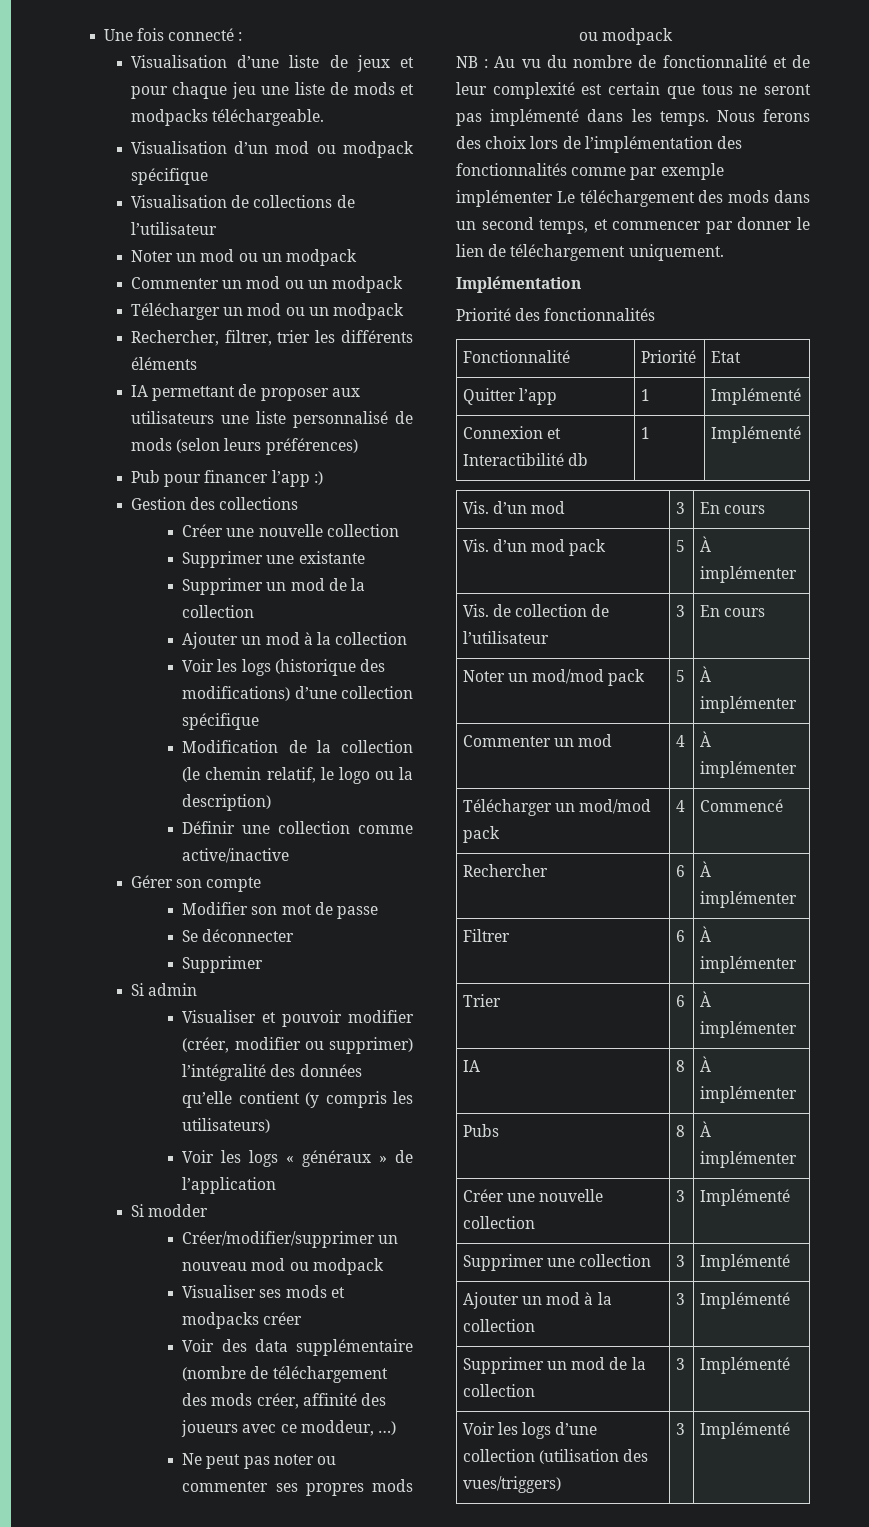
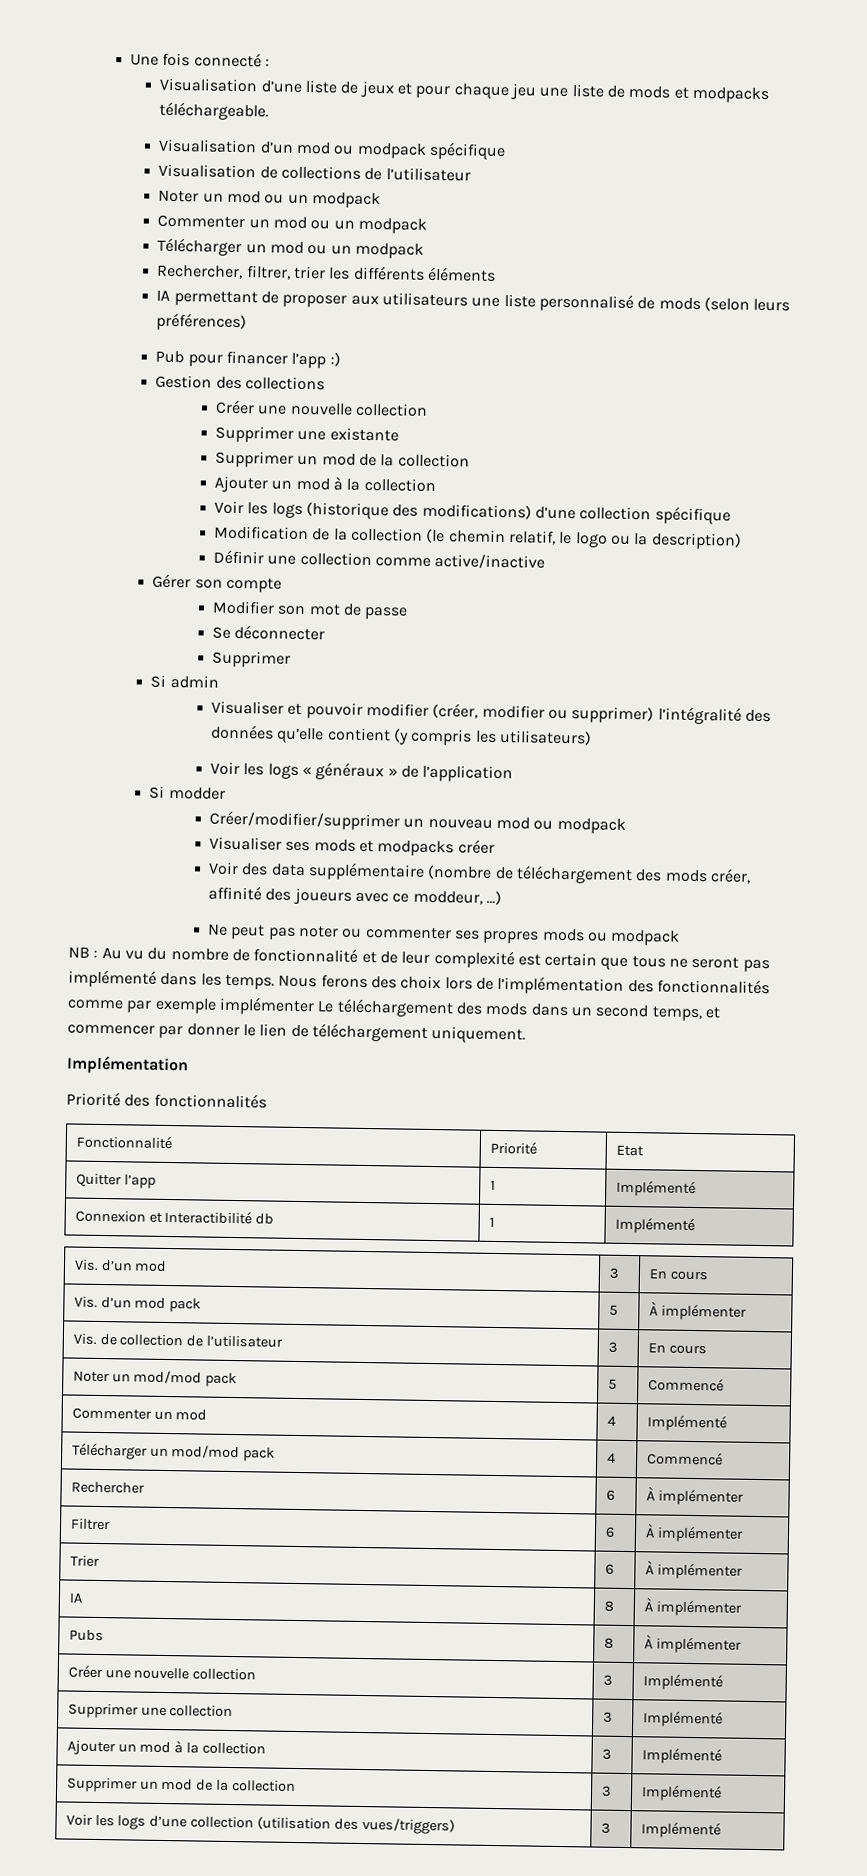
- Noter un mod/mod pack | 5 | À implémenter
+ Noter un mod/mod pack | 5 | Commencé
- Commenter un mod | 4 | À implémenter
+ Commenter un mod | 4 | Implémenté

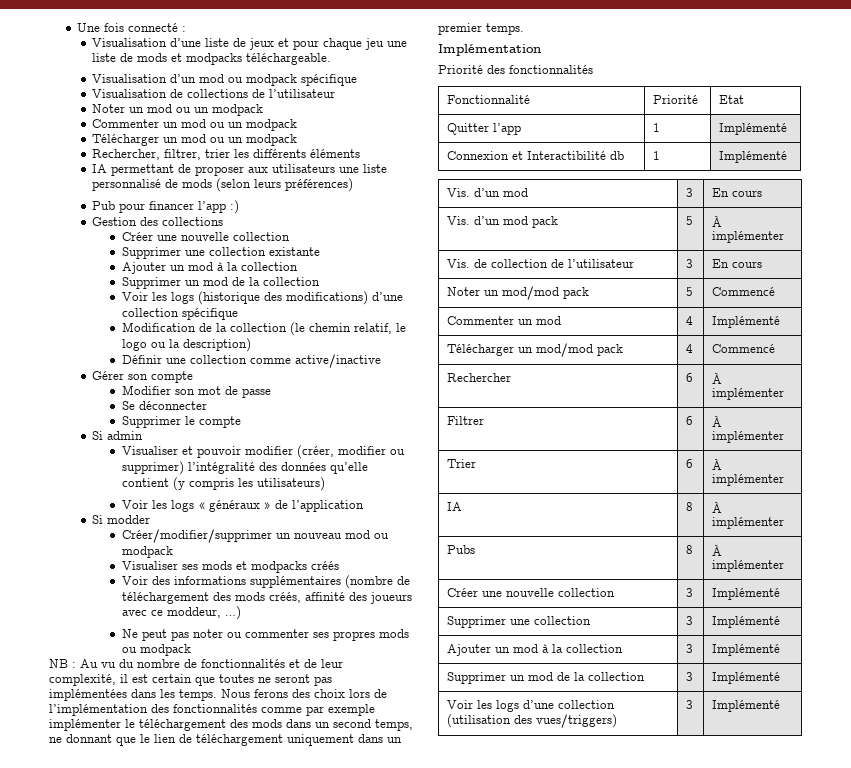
- Supprimer une existante
+ Supprimer une collection existante
+ Ajouter un mod à la collection
  Supprimer un mod de la collection
- Ajouter un mod à la collection
  Se déconnecter
- Supprimer
+ Supprimer le compte
- Visualiser ses mods et modpacks créer
+ Visualiser ses mods et modpacks créés
- Voir des data supplémentaire (nombre de téléchargement des mods créer, affinité des joueurs avec ce moddeur, …)
+ Voir des informations supplémentaires (nombre de téléchargement des mods créés, affinité des joueurs avec ce moddeur, …)
- NB : Au vu du nombre de fonctionnalité et de leur complexité est certain que tous ne seront pas implémenté dans les temps.
+ NB : Au vu du nombre de fonctionnalités et de leur complexité, il est certain que toutes ne seront pas implémentées dans les temps.
- Nous ferons des choix lors de l’implémentation des fonctionnalités comme par exemple implémenter Le téléchargement des mods dans un second temps, et commencer par donner le lien de téléchargement uniquement.
+ Nous ferons des choix lors de l’implémentation des fonctionnalités comme par exemple implémenter le téléchargement des mods dans un second temps, ne donnant que le lien de téléchargement uniquement dans un premier temps.

